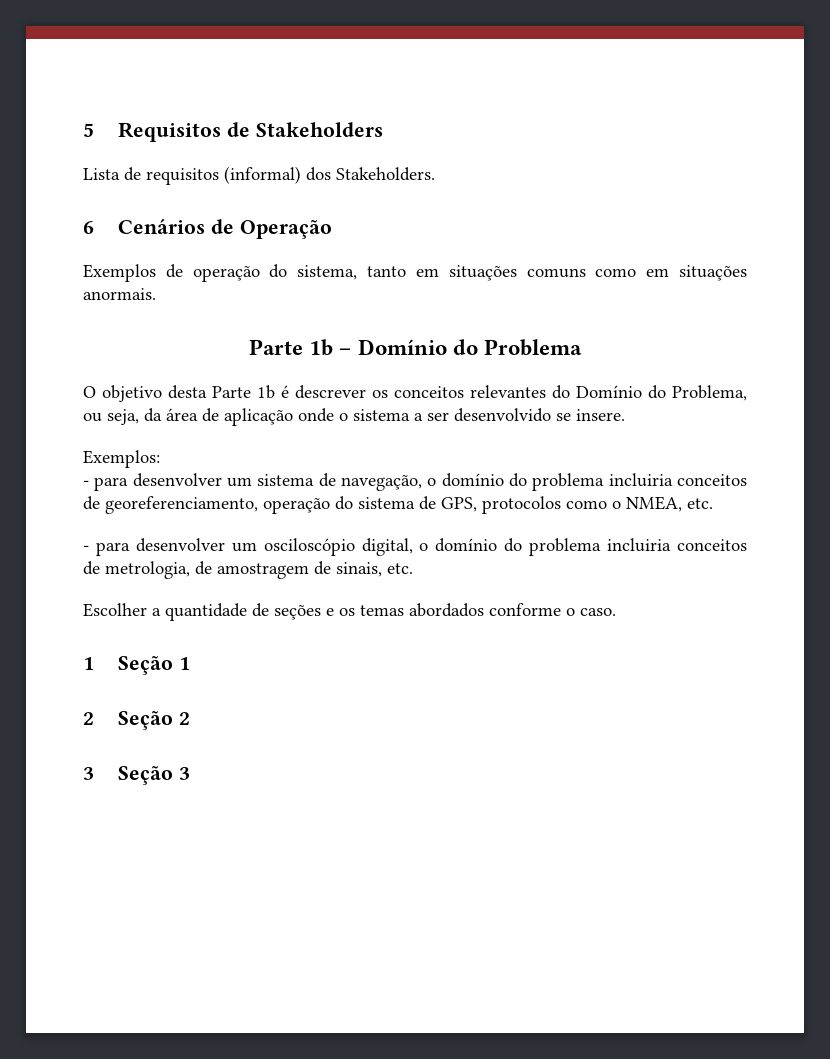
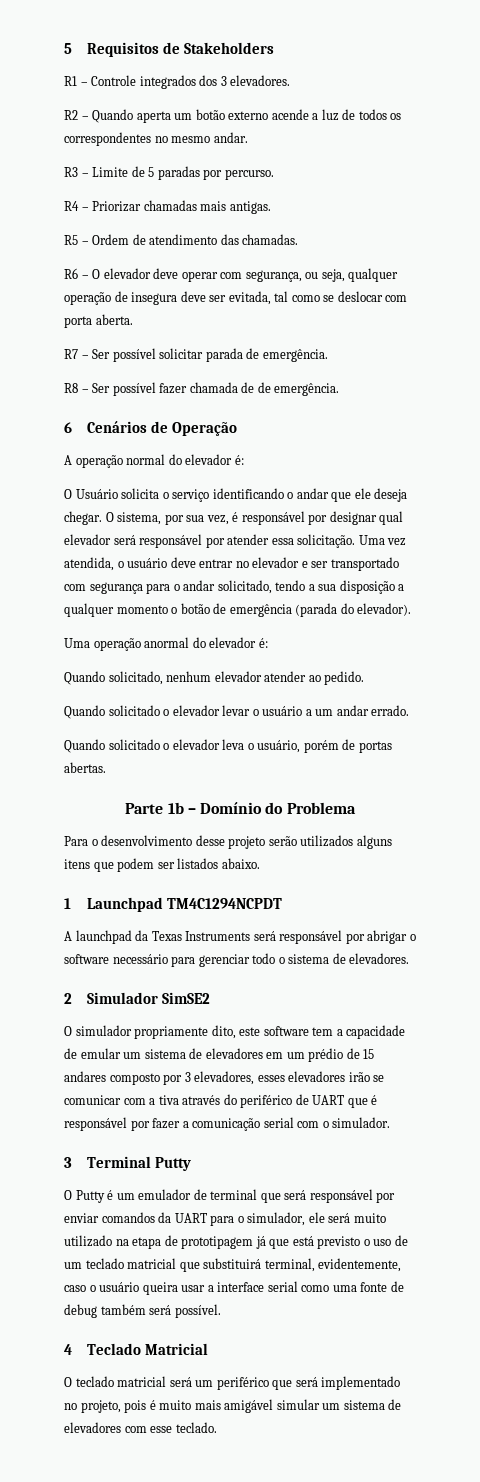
- Lista de requisitos (informal) dos Stakeholders.
+ R1 – Controle integrados dos 3 elevadores.
+ R2 – Quando aperta um botão externo acende a luz de todos os correspondentes no mesmo andar.
+ R3 – Limite de 5 paradas por percurso.
+ R4 – Priorizar chamadas mais antigas.
+ R5 – Ordem de atendimento das chamadas.
+ R6 – O elevador deve operar com segurança, ou seja, qualquer operação de insegura deve ser evitada, tal como se deslocar com porta aberta.
+ R7 – Ser possível solicitar parada de emergência.
+ R8 – Ser possível fazer chamada de de emergência.
  6 Cenários de Operação
- Exemplos de operação do sistema, tanto em situações comuns como em situações anormais.
+ A operação normal do elevador é:
+ O Usuário solicita o serviço identificando o andar que ele deseja chegar. O sistema, por sua vez, é responsável por designar qual elevador será responsável por atender essa solicitação. Uma vez atendida, o usuário deve entrar no elevador e ser transportado com segurança para o andar solicitado, tendo a sua disposição a qualquer momento o botão de emergência (parada do elevador).
+ Uma operação anormal do elevador é:
+ Quando solicitado, nenhum elevador atender ao pedido.
+ Quando solicitado o elevador levar o usuário a um andar errado.
+ Quando solicitado o elevador leva o usuário, porém de portas abertas.
- O objetivo desta Parte 1b é descrever os conceitos relevantes do Domínio do Problema, ou seja, da área de aplicação onde o sistema a ser desenvolvido se insere.
- Exemplos:
- - para desenvolver um sistema de navegação, o domínio do problema incluiria conceitos de georeferenciamento, operação do sistema de GPS, protocolos como o NMEA, etc.
- - para desenvolver um osciloscópio digital, o domínio do problema incluiria conceitos de metrologia, de amostragem de sinais, etc.
- Escolher a quantidade de seções e os temas abordados conforme o caso.
- 1 Seção 1
- 2 Seção 2
- 3 Seção 3
+ Para o desenvolvimento desse projeto serão utilizados alguns itens que podem ser listados abaixo.
+ 1 Launchpad TM4C1294NCPDT
+ A launchpad da Texas Instruments será responsável por abrigar o software necessário para gerenciar todo o sistema de elevadores.
+ 2 Simulador SimSE2
+ O simulador propriamente dito, este software tem a capacidade de emular um sistema de elevadores em um prédio de 15 andares composto por 3 elevadores, esses elevadores irão se comunicar com a tiva através do periférico de UART que é responsável por fazer a comunicação serial com o simulador.
+ 3 Terminal Putty
+ O Putty é um emulador de terminal que será responsável por enviar comandos da UART para o simulador, ele será muito utilizado na etapa de prototipagem já que está previsto o uso de um teclado matricial que substituirá terminal, evidentemente, caso o usuário queira usar a interface serial como uma fonte de debug também será possível.
+ 4 Teclado Matricial
+ O teclado matricial será um periférico que será implementado no projeto, pois é muito mais amigável simular um sistema de elevadores com esse teclado.

